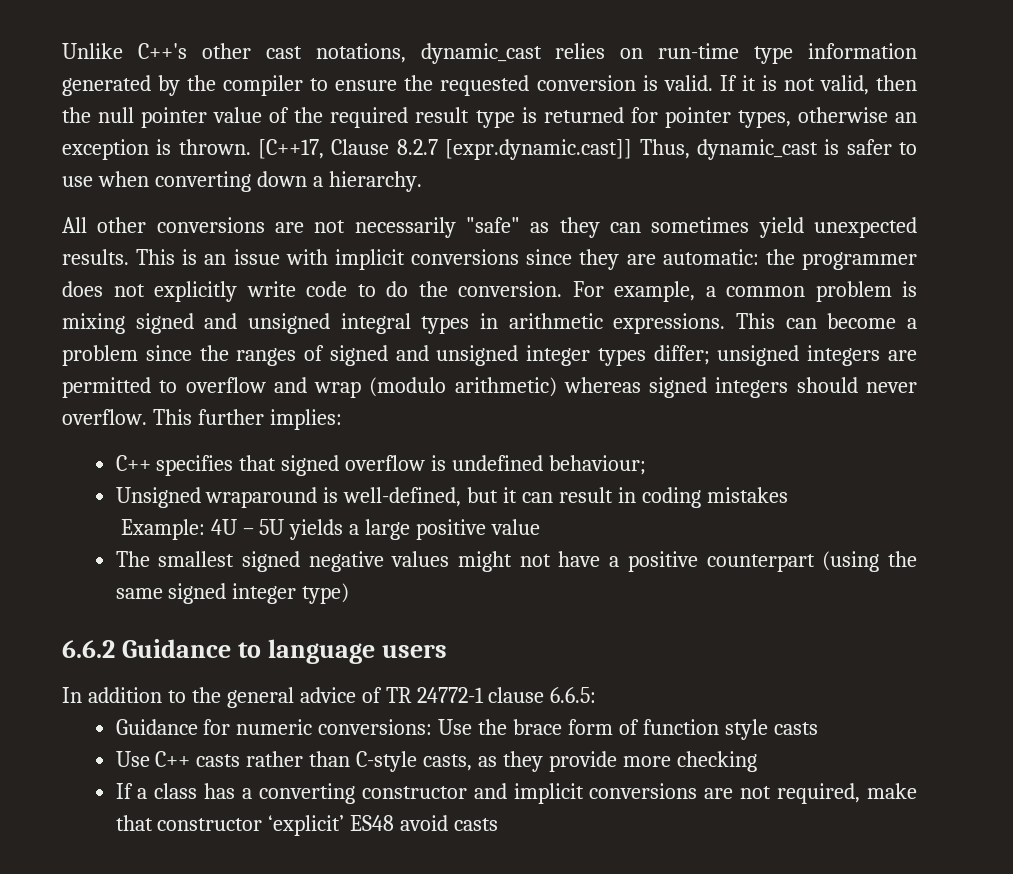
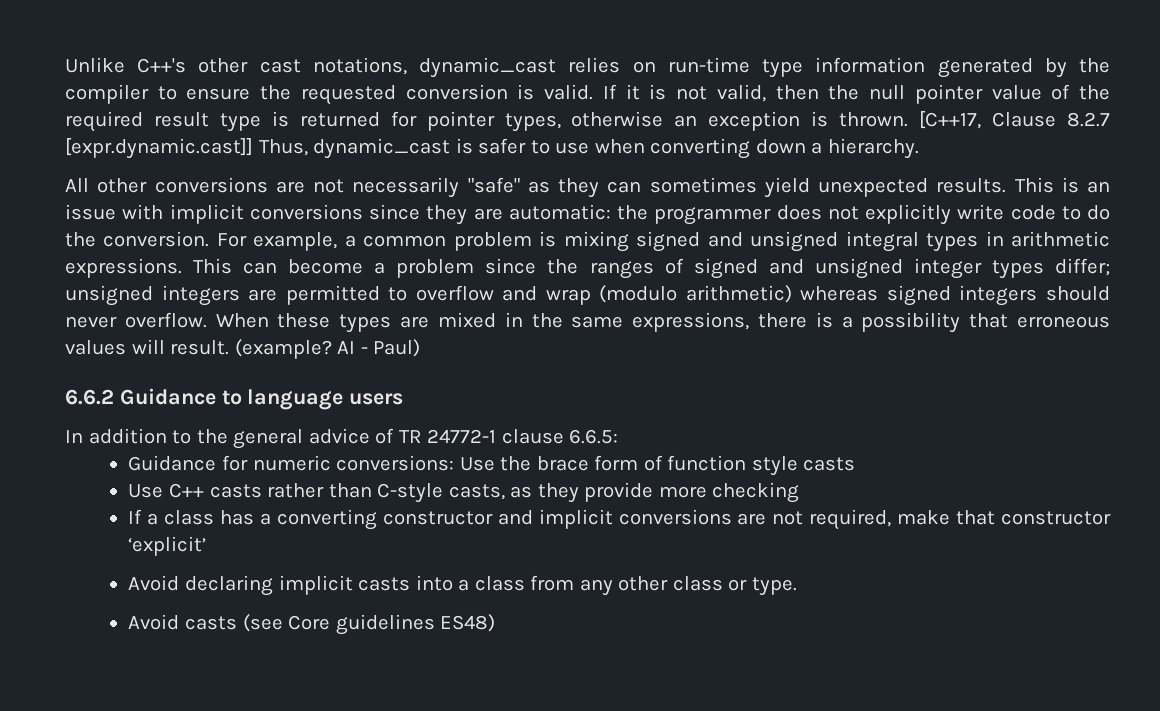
- This further implies:
- C++ specifies that signed overflow is undefined behaviour;
- Unsigned wraparound is well-defined, but it can result in coding mistakes
- Example: 4U – 5U yields a large positive value
- The smallest signed negative values might not have a positive counterpart (using the same signed integer type)
+ When these types are mixed in the same expressions, there is a possibility that erroneous values will result. (example? AI - Paul)
- If a class has a converting constructor and implicit conversions are not required, make that constructor ‘explicit’ ES48 avoid casts
+ If a class has a converting constructor and implicit conversions are not required, make that constructor ‘explicit’
+ Avoid declaring implicit casts into a class from any other class or type.
+ Avoid casts (see Core guidelines ES48)

